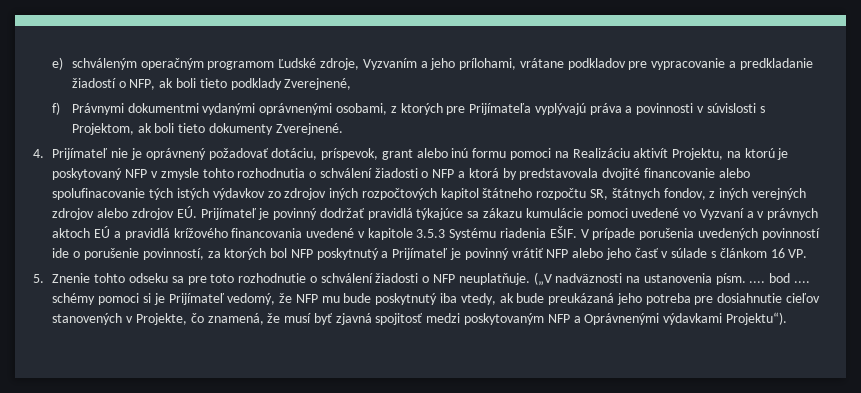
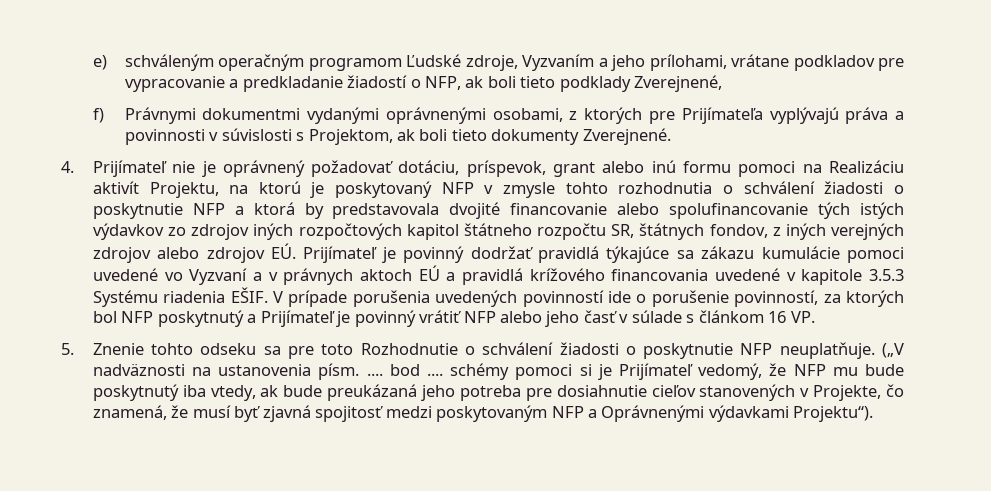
- 4. Prijímateľ nie je oprávnený požadovať dotáciu, príspevok, grant alebo inú formu pomoci na Realizáciu aktivít Projektu, na ktorú je poskytovaný NFP v zmysle tohto rozhodnutia o schválení žiadosti o NFP a ktorá by predstavovala dvojité financovanie alebo spolufinacovanie tých istých výdavkov zo zdrojov iných rozpočtových kapitol štátneho rozpočtu SR, štátnych fondov, z iných verejných zdrojov alebo zdrojov EÚ. Prijímateľ je povinný dodržať pravidlá týkajúce sa zákazu kumulácie pomoci uvedené vo Vyzvaní a v právnych aktoch EÚ a pravidlá krížového financovania uvedené v kapitole 3.5.3 Systému riadenia EŠIF.
+ 4. Prijímateľ nie je oprávnený požadovať dotáciu, príspevok, grant alebo inú formu pomoci na Realizáciu aktivít Projektu, na ktorú je poskytovaný NFP v zmysle tohto rozhodnutia o schválení žiadosti o poskytnutie NFP a ktorá by predstavovala dvojité financovanie alebo spolufinancovanie tých istých výdavkov zo zdrojov iných rozpočtových kapitol štátneho rozpočtu SR, štátnych fondov, z iných verejných zdrojov alebo zdrojov EÚ. Prijímateľ je povinný dodržať pravidlá týkajúce sa zákazu kumulácie pomoci uvedené vo Vyzvaní a v právnych aktoch EÚ a pravidlá krížového financovania uvedené v kapitole 3.5.3 Systému riadenia EŠIF.
- 5. Znenie tohto odseku sa pre toto rozhodnutie o schválení žiadosti o NFP neuplatňuje.
+ 5. Znenie tohto odseku sa pre toto Rozhodnutie o schválení žiadosti o poskytnutie NFP neuplatňuje.

